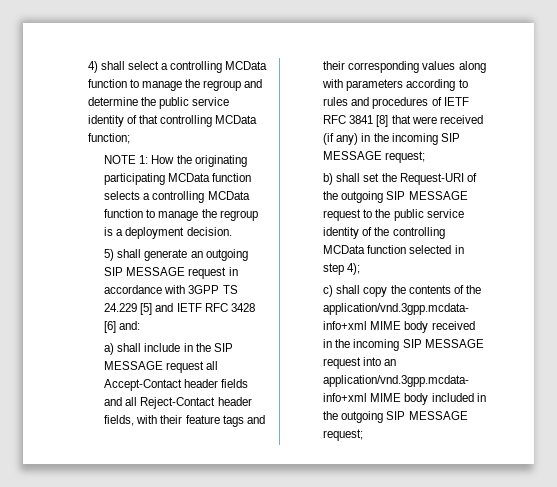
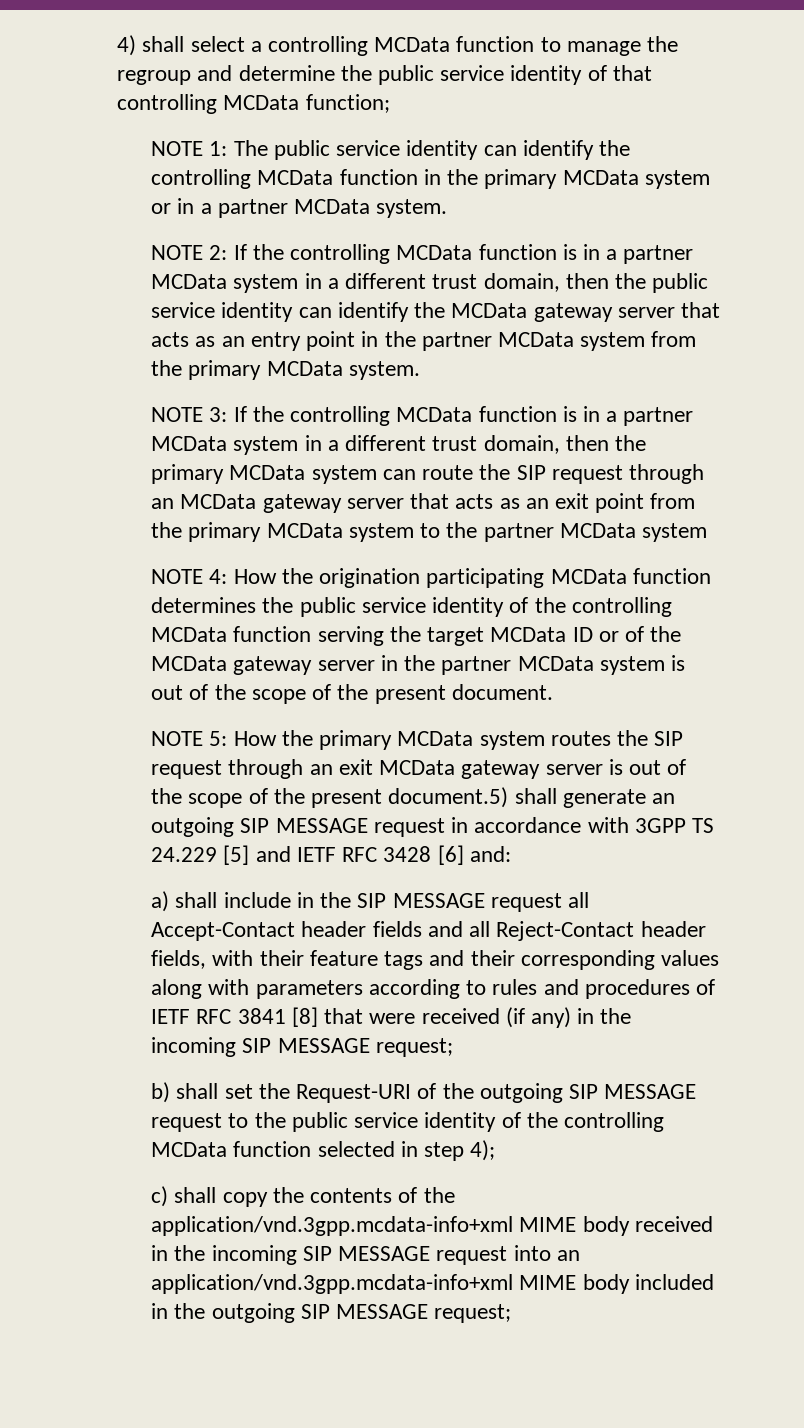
- NOTE 1: How the originating participating MCData function selects a controlling MCData function to manage the regroup is a deployment decision.
- 5) shall generate an outgoing SIP MESSAGE request in accordance with 3GPP TS 24.229 [5] and IETF RFC 3428 [6] and:
+ NOTE 1: The public service identity can identify the controlling MCData function in the primary MCData system or in a partner MCData system.
+ NOTE 2: If the controlling MCData function is in a partner MCData system in a different trust domain, then the public service identity can identify the MCData gateway server that acts as an entry point in the partner MCData system from the primary MCData system.
+ NOTE 3: If the controlling MCData function is in a partner MCData system in a different trust domain, then the primary MCData system can route the SIP request through an MCData gateway server that acts as an exit point from the primary MCData system to the partner MCData system
+ NOTE 4: How the origination participating MCData function determines the public service identity of the controlling MCData function serving the target MCData ID or of the MCData gateway server in the partner MCData system is out of the scope of the present document.
+ NOTE 5: How the primary MCData system routes the SIP request through an exit MCData gateway server is out of the scope of the present document.5) shall generate an outgoing SIP MESSAGE request in accordance with 3GPP TS 24.229 [5] and IETF RFC 3428 [6] and:

